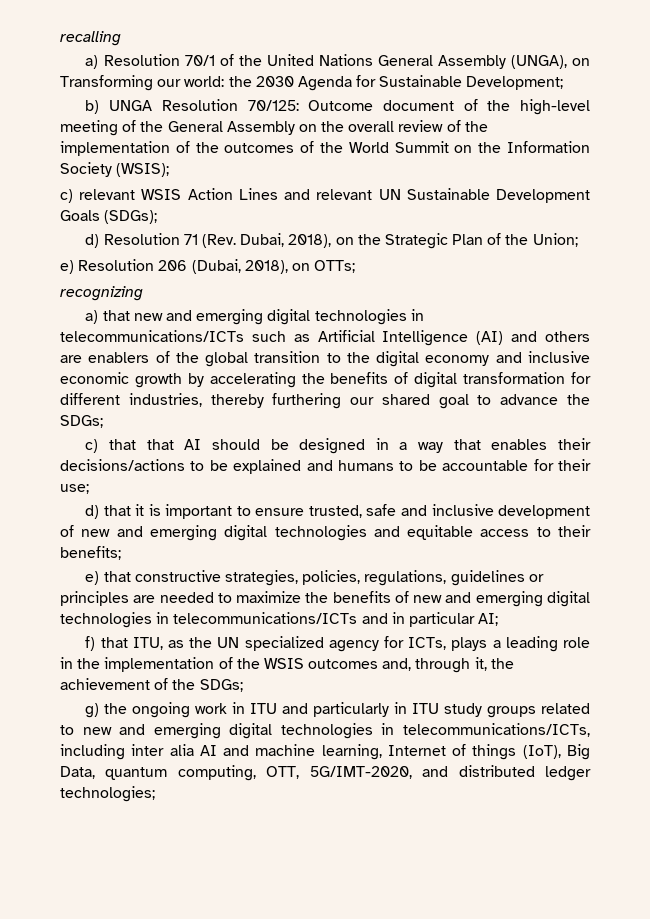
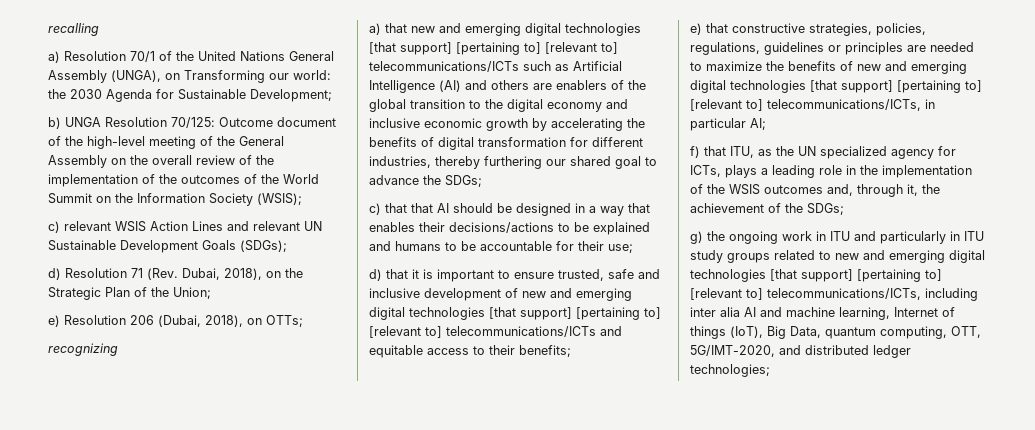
- a) that new and emerging digital technologies in telecommunications/ICTs such as Artificial Intelligence (AI) and others are enablers of the global transition to the digital economy and inclusive economic growth by accelerating the benefits of digital transformation for different industries, thereby furthering our shared goal to advance the SDGs;
+ a) that new and emerging digital technologies [that support] [pertaining to] [relevant to] telecommunications/ICTs such as Artificial Intelligence (AI) and others are enablers of the global transition to the digital economy and inclusive economic growth by accelerating the benefits of digital transformation for different industries, thereby furthering our shared goal to advance the SDGs;
- d) that it is important to ensure trusted, safe and inclusive development of new and emerging digital technologies and equitable access to their benefits;
+ d) that it is important to ensure trusted, safe and inclusive development of new and emerging digital technologies [that support] [pertaining to] [relevant to] telecommunications/ICTs and equitable access to their benefits;
- e) that constructive strategies, policies, regulations, guidelines or principles are needed to maximize the benefits of new and emerging digital technologies in telecommunications/ICTs and in particular AI;
+ e) that constructive strategies, policies, regulations, guidelines or principles are needed to maximize the benefits of new and emerging digital technologies [that support] [pertaining to] [relevant to] telecommunications/ICTs, in particular AI;
- g) the ongoing work in ITU and particularly in ITU study groups related to new and emerging digital technologies in telecommunications/ICTs, including inter alia AI and machine learning, Internet of things (IoT), Big Data, quantum computing, OTT, 5G/IMT-2020, and distributed ledger technologies;
+ g) the ongoing work in ITU and particularly in ITU study groups related to new and emerging digital technologies [that support] [pertaining to] [relevant to] telecommunications/ICTs, including inter alia AI and machine learning, Internet of things (IoT), Big Data, quantum computing, OTT, 5G/IMT-2020, and distributed ledger technologies;

